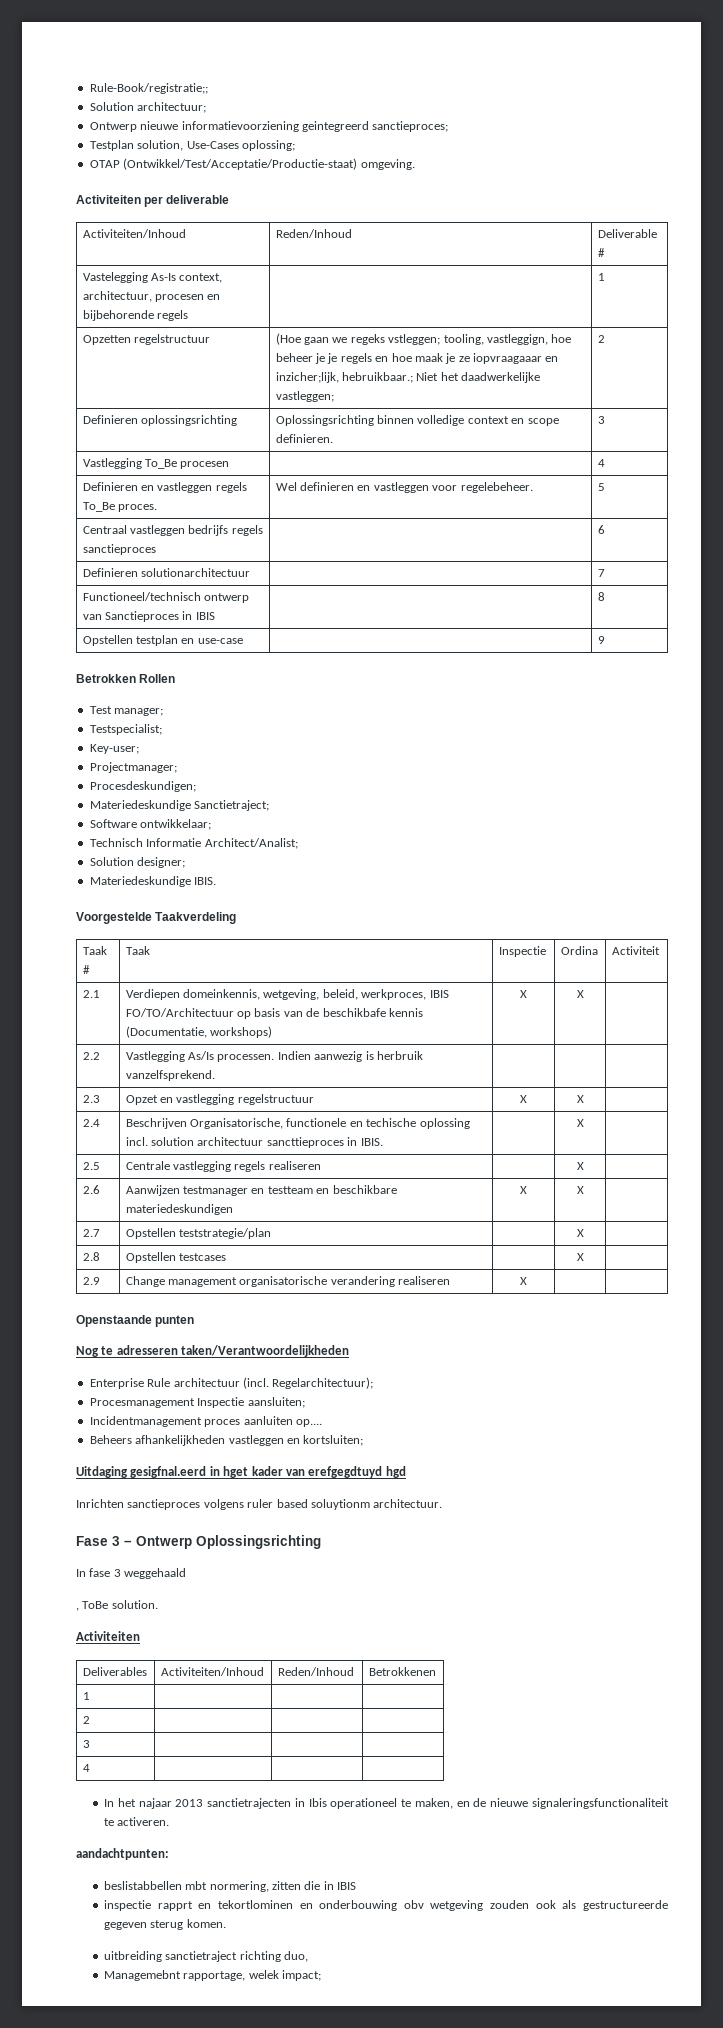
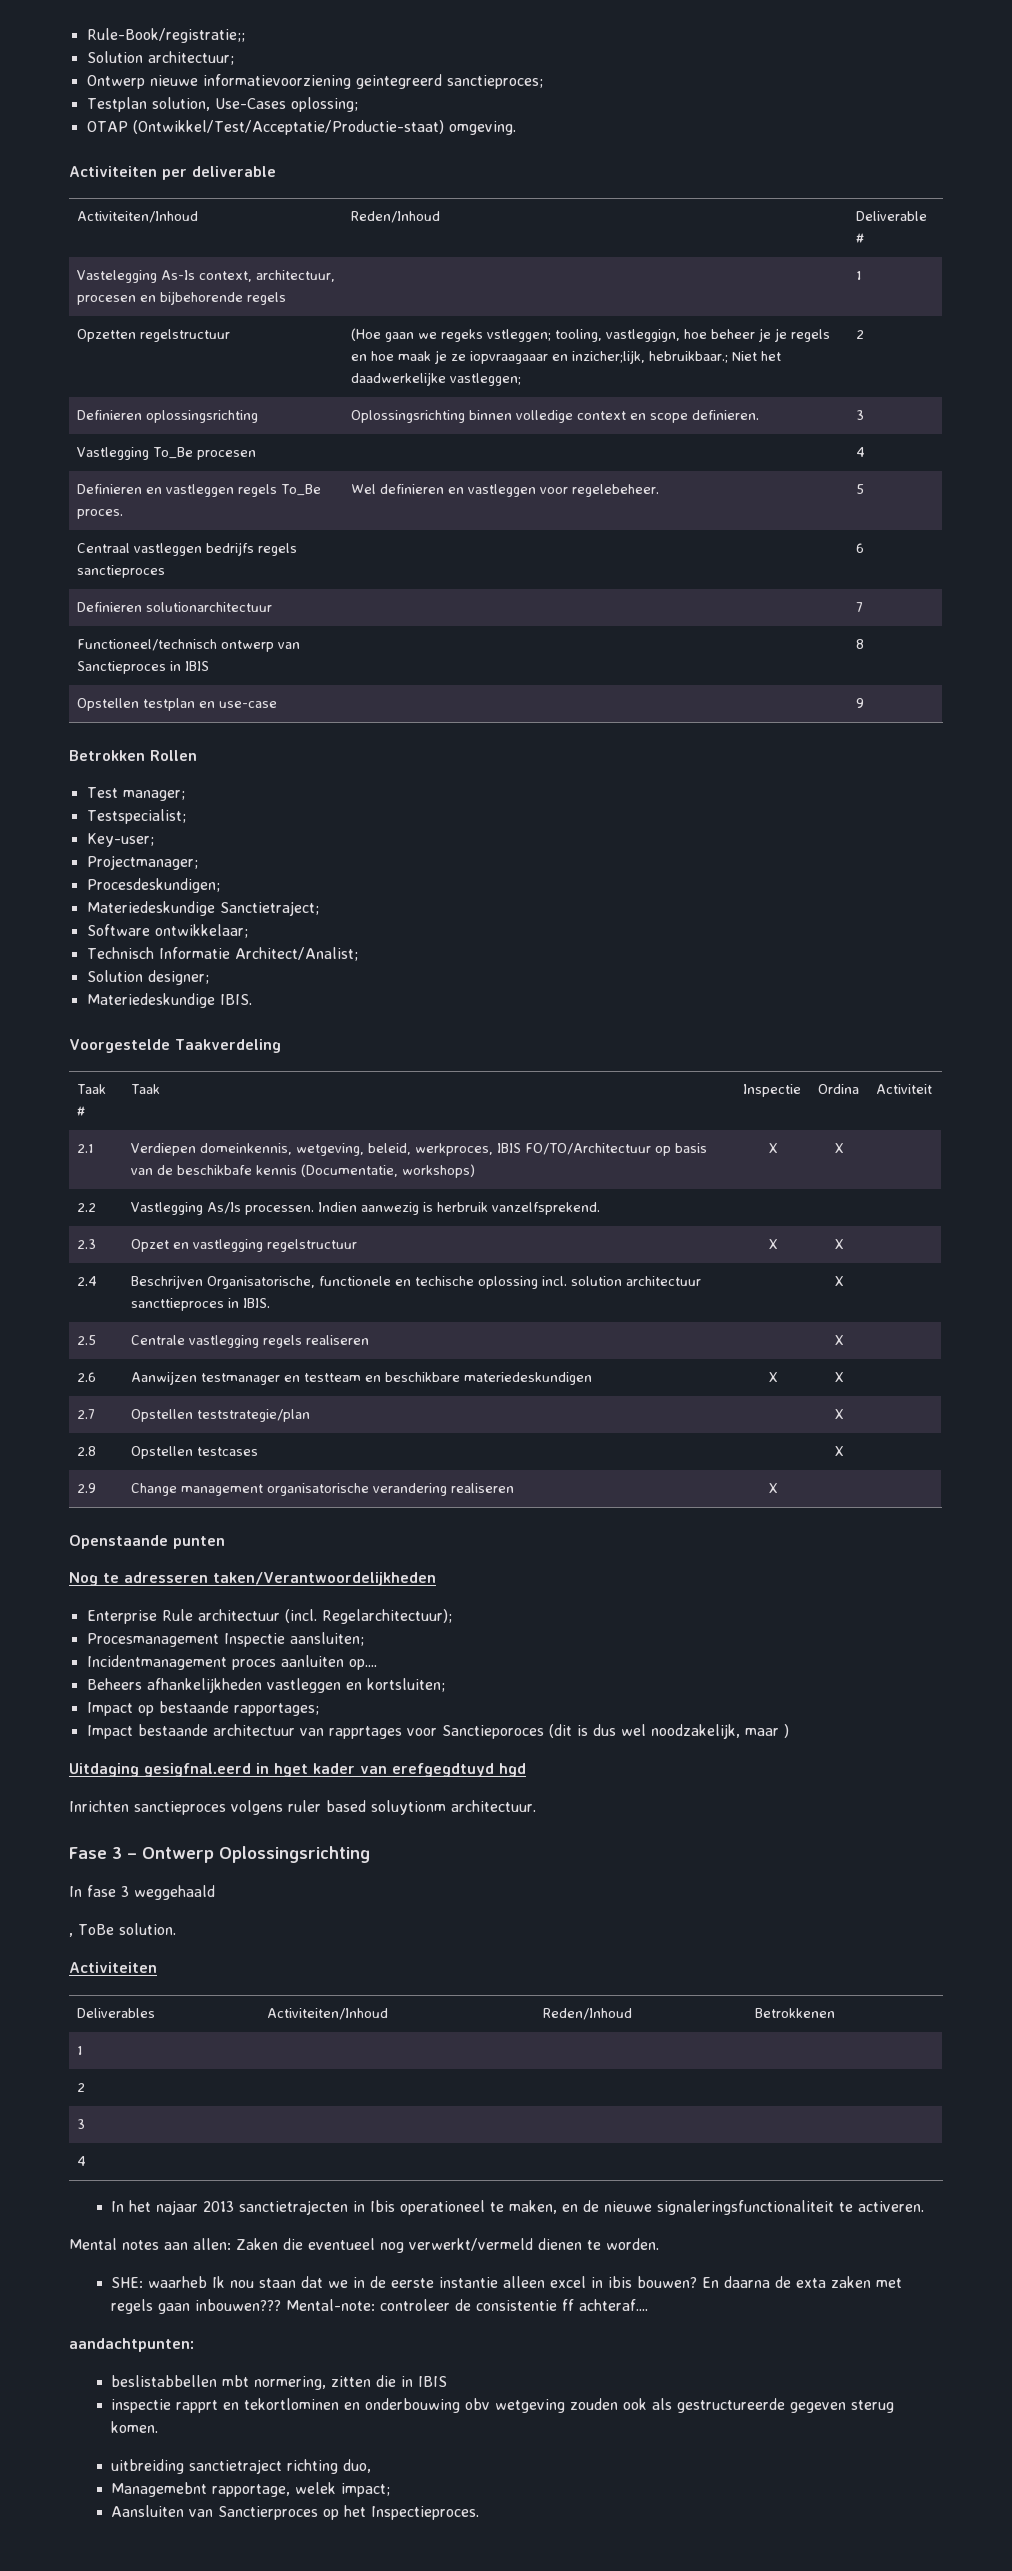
+ Impact op bestaande rapportages;
+ Impact bestaande architectuur van rapprtages voor Sanctieporoces (dit is dus wel noodzakelijk, maar )
+ Mental notes aan allen: Zaken die eventueel nog verwerkt/vermeld dienen te worden.
+ SHE: waarheb Ik nou staan dat we in de eerste instantie alleen excel in ibis bouwen? En daarna de exta zaken met regels gaan inbouwen??? Mental-note: controleer de consistentie ff achteraf....
+ Aansluiten van Sanctierproces op het Inspectieproces.

